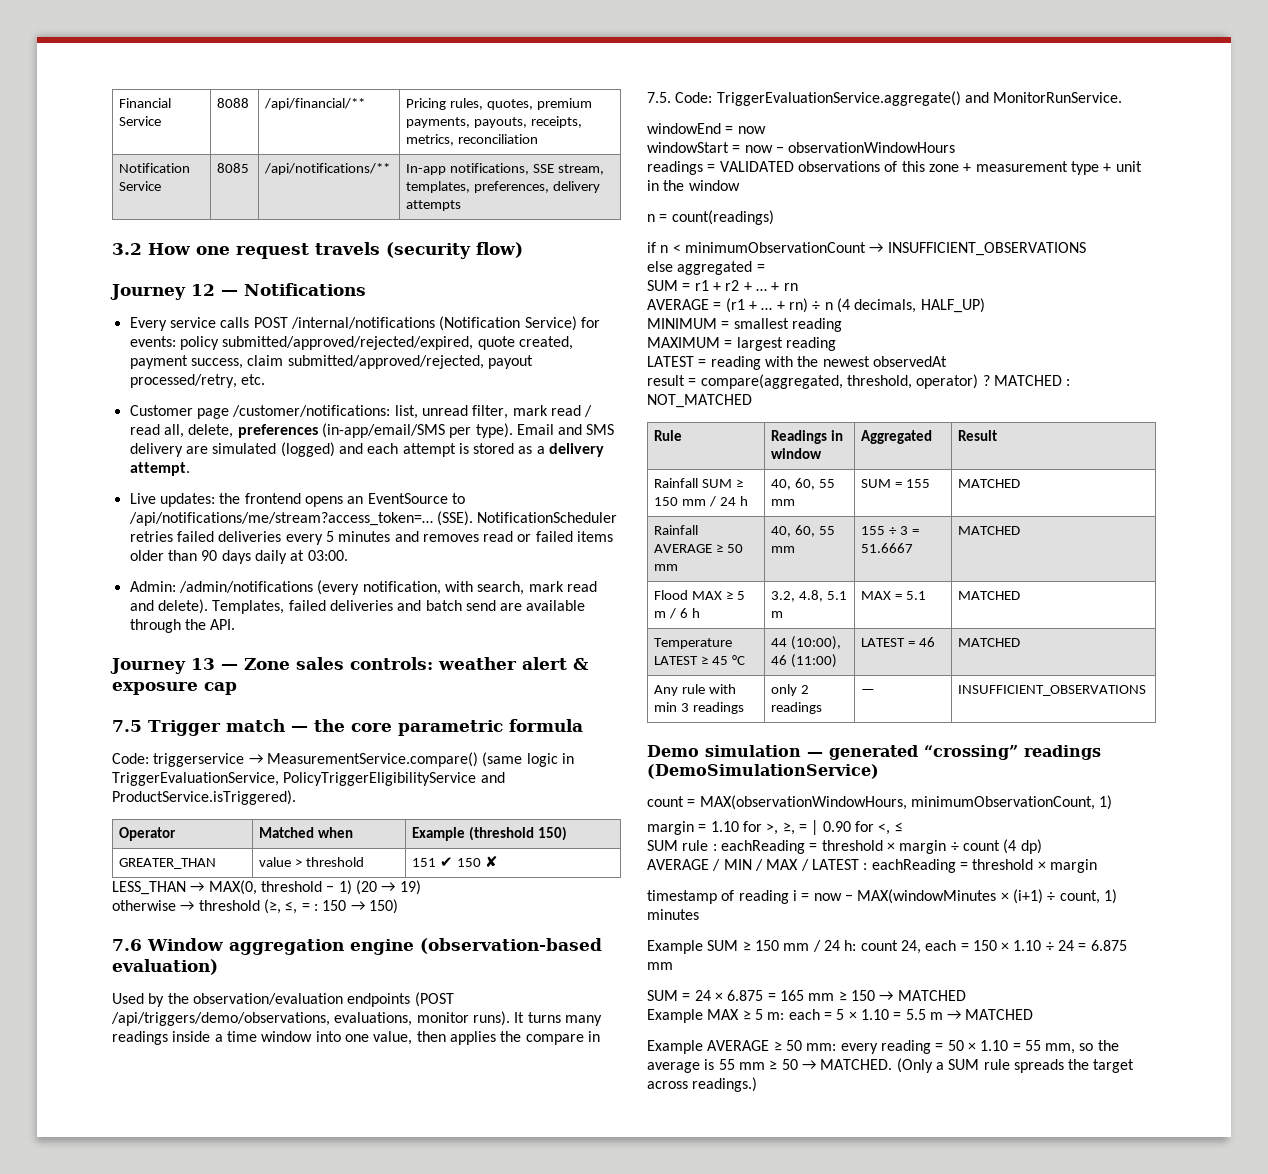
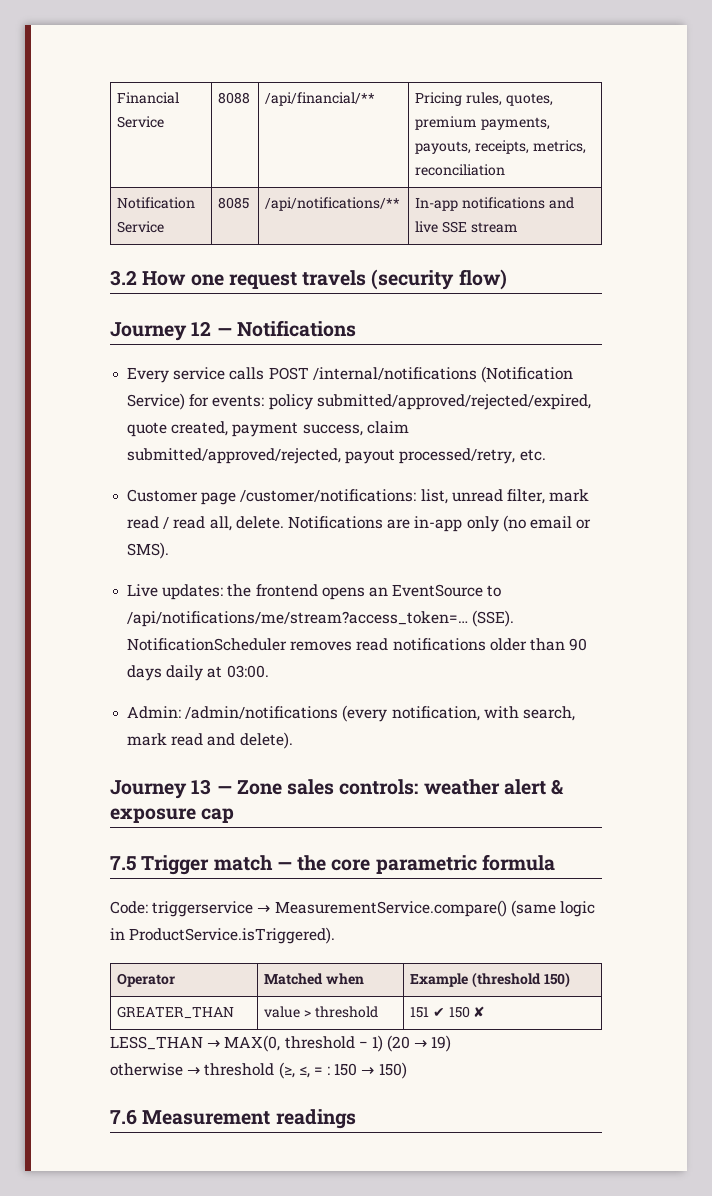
- Notification Service | 8085 | /api/notifications/** | In-app notifications, SSE stream, templates, preferences, delivery attempts
+ Notification Service | 8085 | /api/notifications/** | In-app notifications and live SSE stream
- Customer page /customer/notifications: list, unread filter, mark read / read all, delete, preferences (in-app/email/SMS per type). Email and SMS delivery are simulated (logged) and each attempt is stored as a delivery attempt.
+ Customer page /customer/notifications: list, unread filter, mark read / read all, delete. Notifications are in-app only (no email or SMS).
- NotificationScheduler retries failed deliveries every 5 minutes and removes read or failed items older than 90 days daily at 03:00.
+ NotificationScheduler removes read notifications older than 90 days daily at 03:00.
- Templates, failed deliveries and batch send are available through the API.
- Code: triggerservice → MeasurementService.compare() (same logic in TriggerEvaluationService, PolicyTriggerEligibilityService and ProductService.isTriggered).
+ Code: triggerservice → MeasurementService.compare() (same logic in ProductService.isTriggered).
- 7.6 Window aggregation engine (observation-based evaluation)
- Used by the observation/evaluation endpoints (POST /api/triggers/demo/observations, evaluations, monitor runs). It turns many readings inside a time window into one value, then applies the compare in 7.5. Code: TriggerEvaluationService.aggregate() and MonitorRunService.
- windowEnd = now
- windowStart = now − observationWindowHours
- readings = VALIDATED observations of this zone + measurement type + unit in the window
- n = count(readings)
- if n < minimumObservationCount → INSUFFICIENT_OBSERVATIONS
- else aggregated =
- SUM = r1 + r2 + … + rn
- AVERAGE = (r1 + … + rn) ÷ n (4 decimals, HALF_UP)
- MINIMUM = smallest reading
- MAXIMUM = largest reading
- LATEST = reading with the newest observedAt
- result = compare(aggregated, threshold, operator) ? MATCHED : NOT_MATCHED
- Rule | Readings in window | Aggregated | Result
- Rainfall SUM ≥ 150 mm / 24 h | 40, 60, 55 mm | SUM = 155 | MATCHED
- Rainfall AVERAGE ≥ 50 mm | 40, 60, 55 mm | 155 ÷ 3 = 51.6667 | MATCHED
- Flood MAX ≥ 5 m / 6 h | 3.2, 4.8, 5.1 m | MAX = 5.1 | MATCHED
- Temperature LATEST ≥ 45 °C | 44 (10:00), 46 (11:00) | LATEST = 46 | MATCHED
- Any rule with min 3 readings | only 2 readings | — | INSUFFICIENT_OBSERVATIONS
- Demo simulation — generated “crossing” readings (DemoSimulationService)
- count = MAX(observationWindowHours, minimumObservationCount, 1)
- margin = 1.10 for >, ≥, = | 0.90 for <, ≤
- SUM rule : eachReading = threshold × margin ÷ count (4 dp)
- AVERAGE / MIN / MAX / LATEST : eachReading = threshold × margin
- timestamp of reading i = now − MAX(windowMinutes × (i+1) ÷ count, 1) minutes
- Example SUM ≥ 150 mm / 24 h: count 24, each = 150 × 1.10 ÷ 24 = 6.875 mm
- SUM = 24 × 6.875 = 165 mm ≥ 150 → MATCHED
- Example MAX ≥ 5 m: each = 5 × 1.10 = 5.5 m → MATCHED
- Example AVERAGE ≥ 50 mm: every reading = 50 × 1.10 = 55 mm, so the average is 55 mm ≥ 50 → MATCHED. (Only a SUM rule spreads the target across readings.)
+ 7.6 Measurement readings

